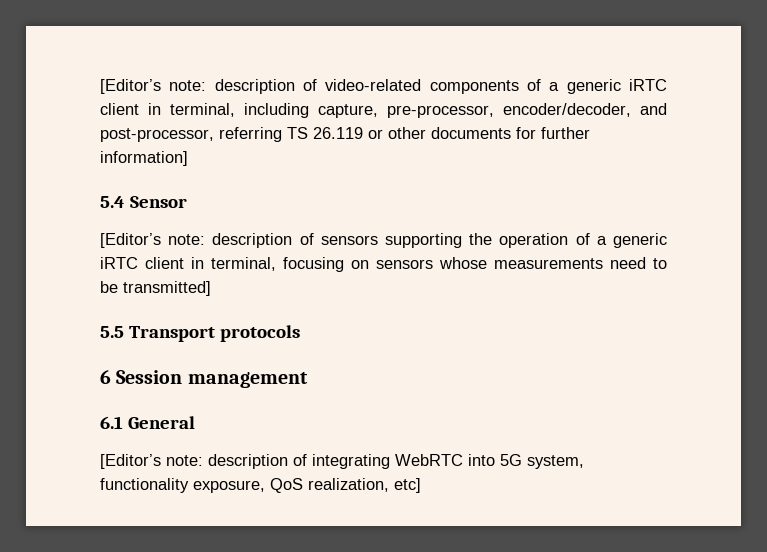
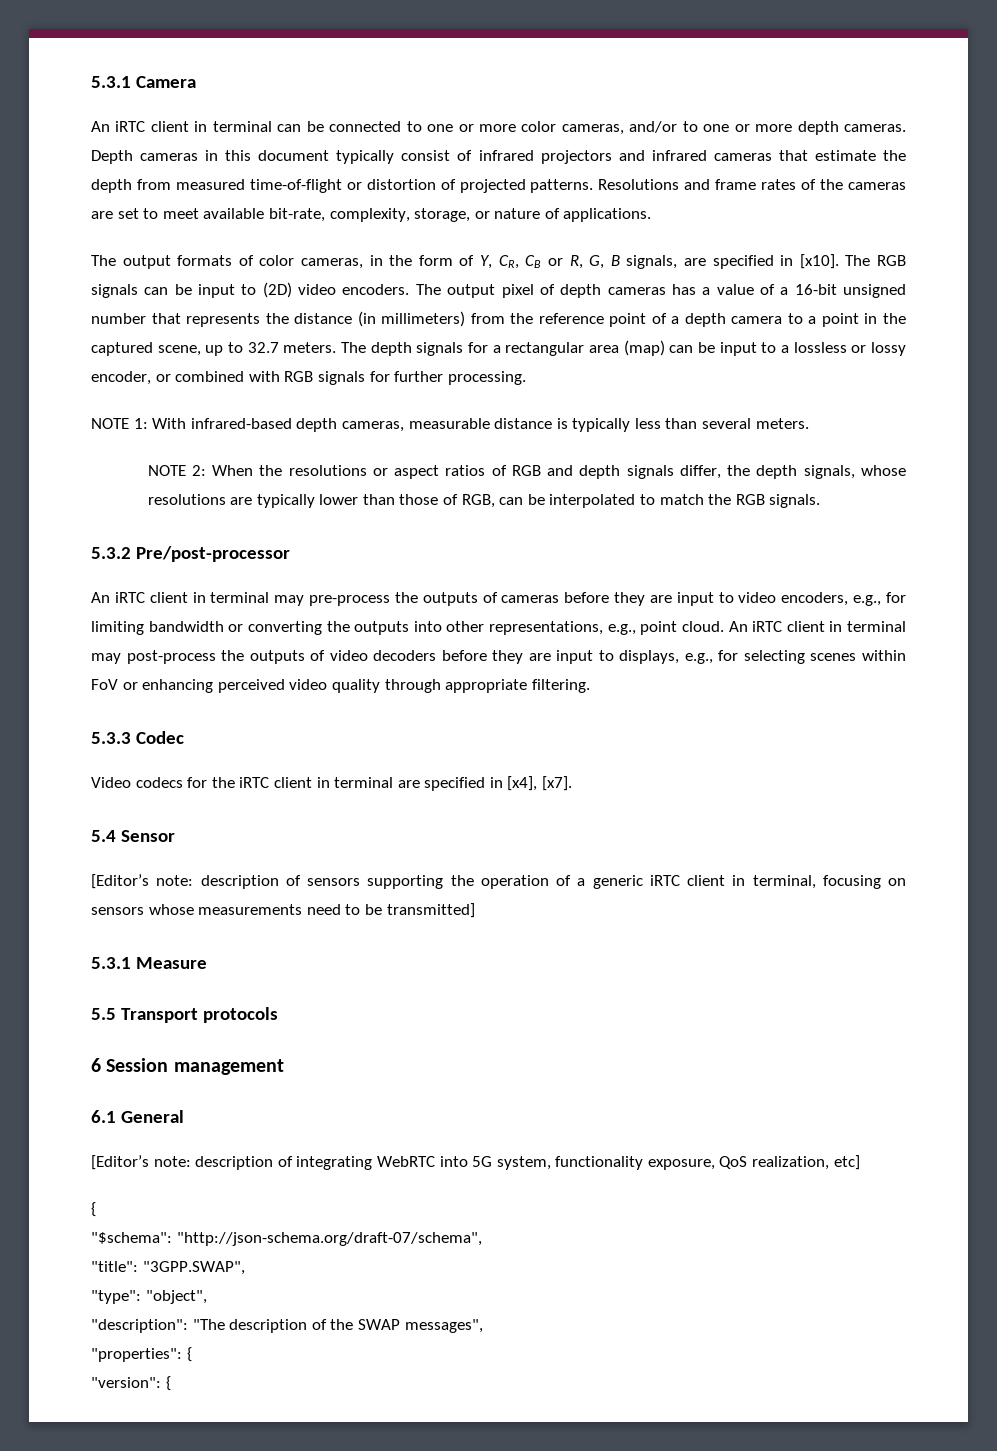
- [Editor’s note: description of video-related components of a generic iRTC client in terminal, including capture, pre-processor, encoder/decoder, and post-processor, referring TS 26.119 or other documents for further information]
+ 5.3.1 Camera
+ An iRTC client in terminal can be connected to one or more color cameras, and/or to one or more depth cameras. Depth cameras in this document typically consist of infrared projectors and infrared cameras that estimate the depth from measured time-of-flight or distortion of projected patterns. Resolutions and frame rates of the cameras are set to meet available bit-rate, complexity, storage, or nature of applications.
+ The output formats of color cameras, in the form of Y, CR, CB or R, G, B signals, are specified in [x10]. The RGB signals can be input to (2D) video encoders. The output pixel of depth cameras has a value of a 16-bit unsigned number that represents the distance (in millimeters) from the reference point of a depth camera to a point in the captured scene, up to 32.7 meters. The depth signals for a rectangular area (map) can be input to a lossless or lossy encoder, or combined with RGB signals for further processing.
+ NOTE 1: With infrared-based depth cameras, measurable distance is typically less than several meters.
+ NOTE 2: When the resolutions or aspect ratios of RGB and depth signals differ, the depth signals, whose resolutions are typically lower than those of RGB, can be interpolated to match the RGB signals.
+ 5.3.2 Pre/post-processor
+ An iRTC client in terminal may pre-process the outputs of cameras before they are input to video encoders, e.g., for limiting bandwidth or converting the outputs into other representations, e.g., point cloud. An iRTC client in terminal may post-process the outputs of video decoders before they are input to displays, e.g., for selecting scenes within FoV or enhancing perceived video quality through appropriate filtering.
+ 5.3.3 Codec
+ Video codecs for the iRTC client in terminal are specified in [x4], [x7].
+ 5.3.1 Measure
  [Editor’s note: description of integrating WebRTC into 5G system, functionality exposure, QoS realization, etc]
+ {
+ "$schema": "http://json-schema.org/draft-07/schema",
+ "title": "3GPP.SWAP",
+ "type": "object",
+ "description": "The description of the SWAP messages",
+ "properties": {
+ "version": {

